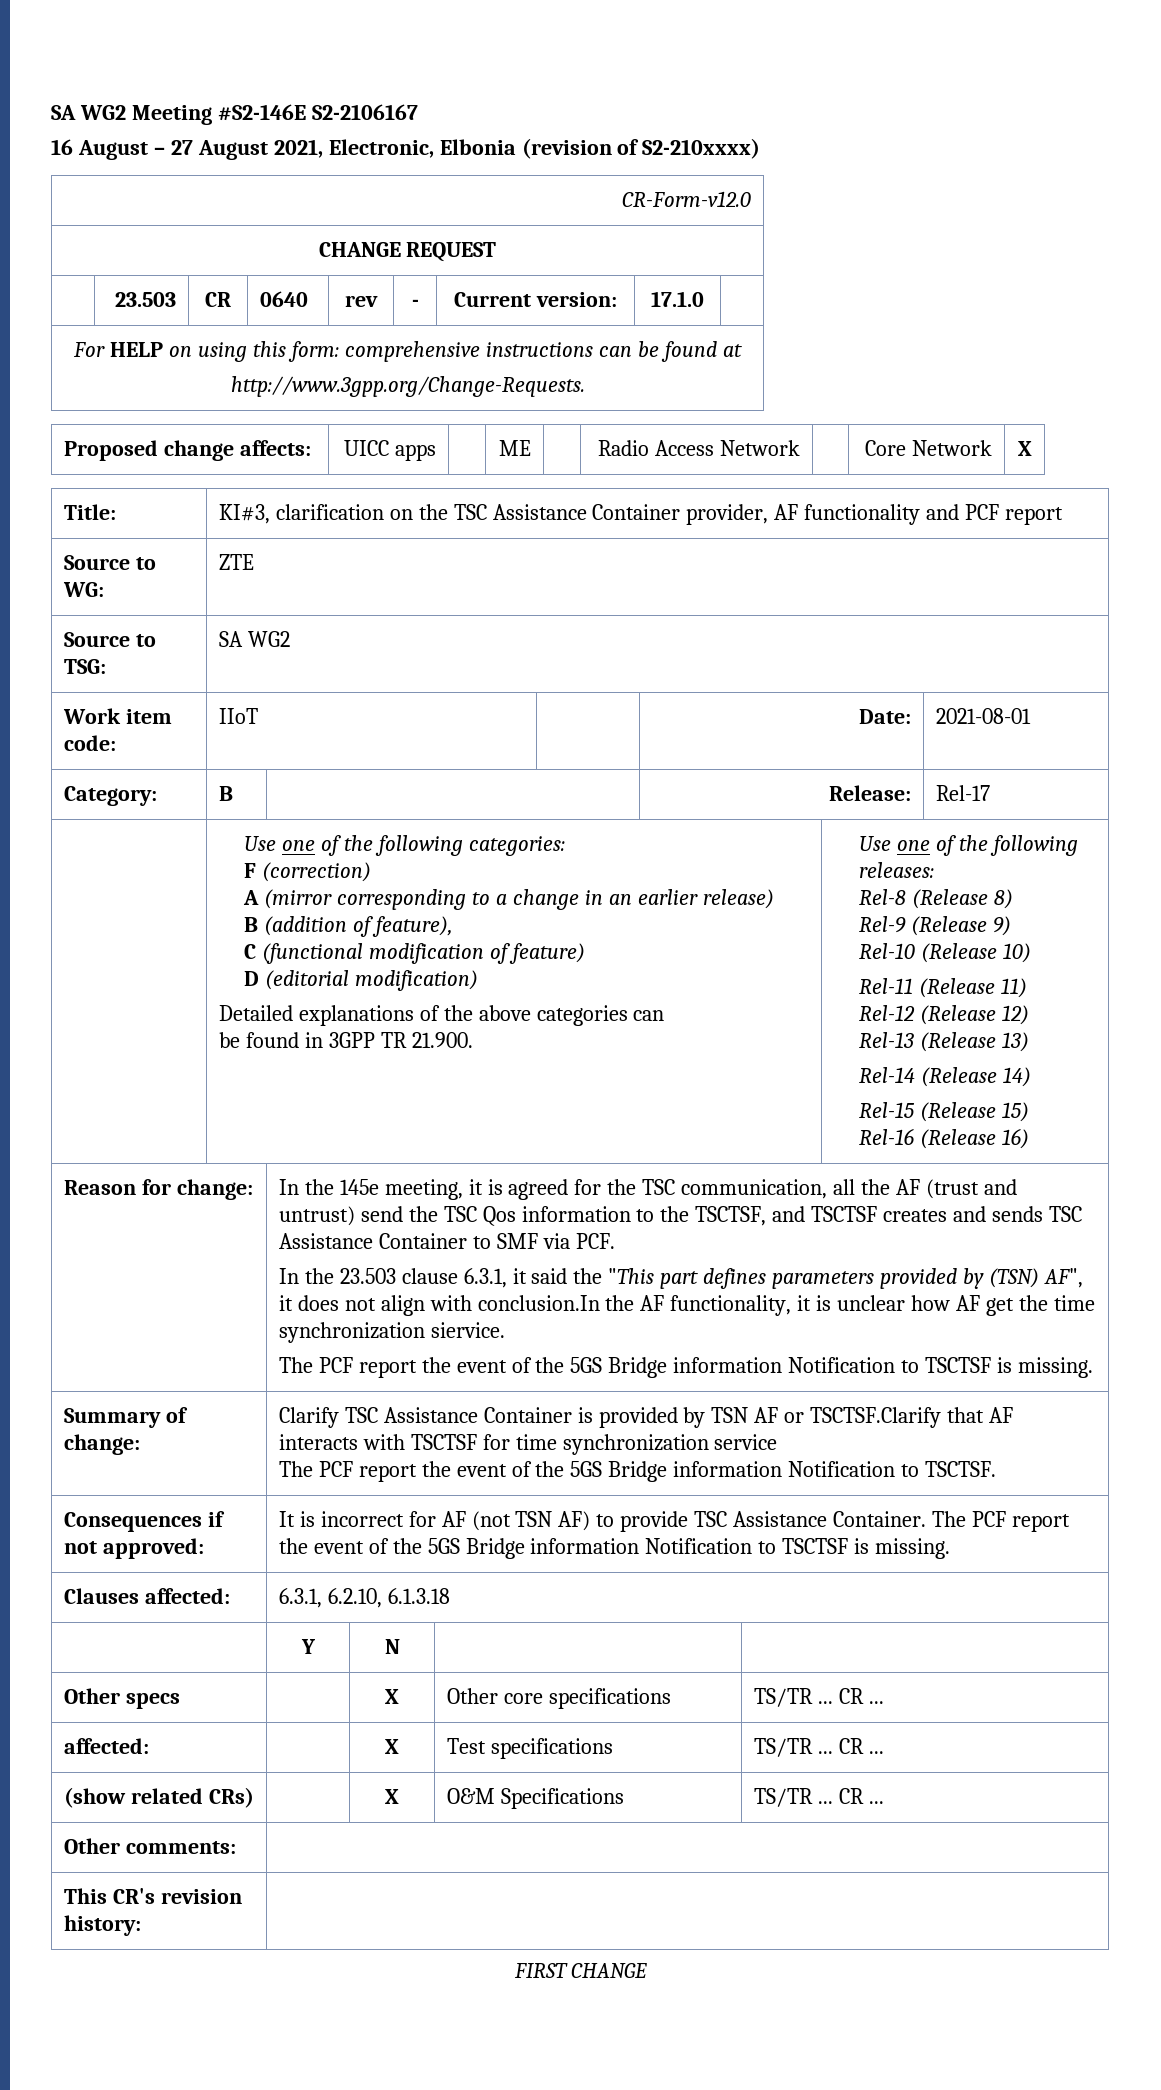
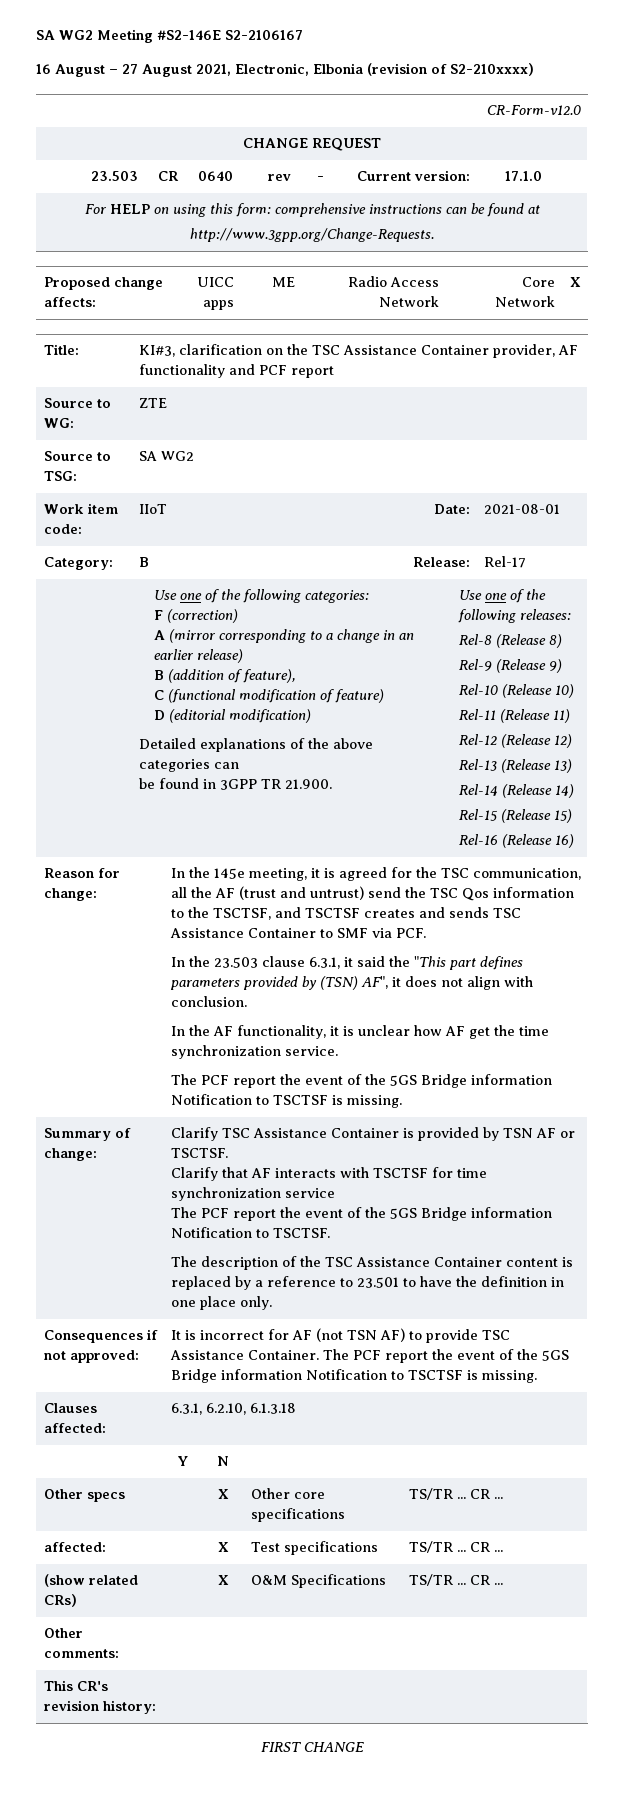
- In the 23.503 clause 6.3.1, it said the "This part defines parameters provided by (TSN) AF", it does not align with conclusion.In the AF functionality, it is unclear how AF get the time synchronization siervice.
+ In the 23.503 clause 6.3.1, it said the "This part defines parameters provided by (TSN) AF", it does not align with conclusion.
+ In the AF functionality, it is unclear how AF get the time synchronization service.
- Clarify TSC Assistance Container is provided by TSN AF or TSCTSF.Clarify that AF interacts with TSCTSF for time synchronization service
+ Clarify TSC Assistance Container is provided by TSN AF or TSCTSF.
+ Clarify that AF interacts with TSCTSF for time synchronization service
+ The description of the TSC Assistance Container content is replaced by a reference to 23.501 to have the definition in one place only.

